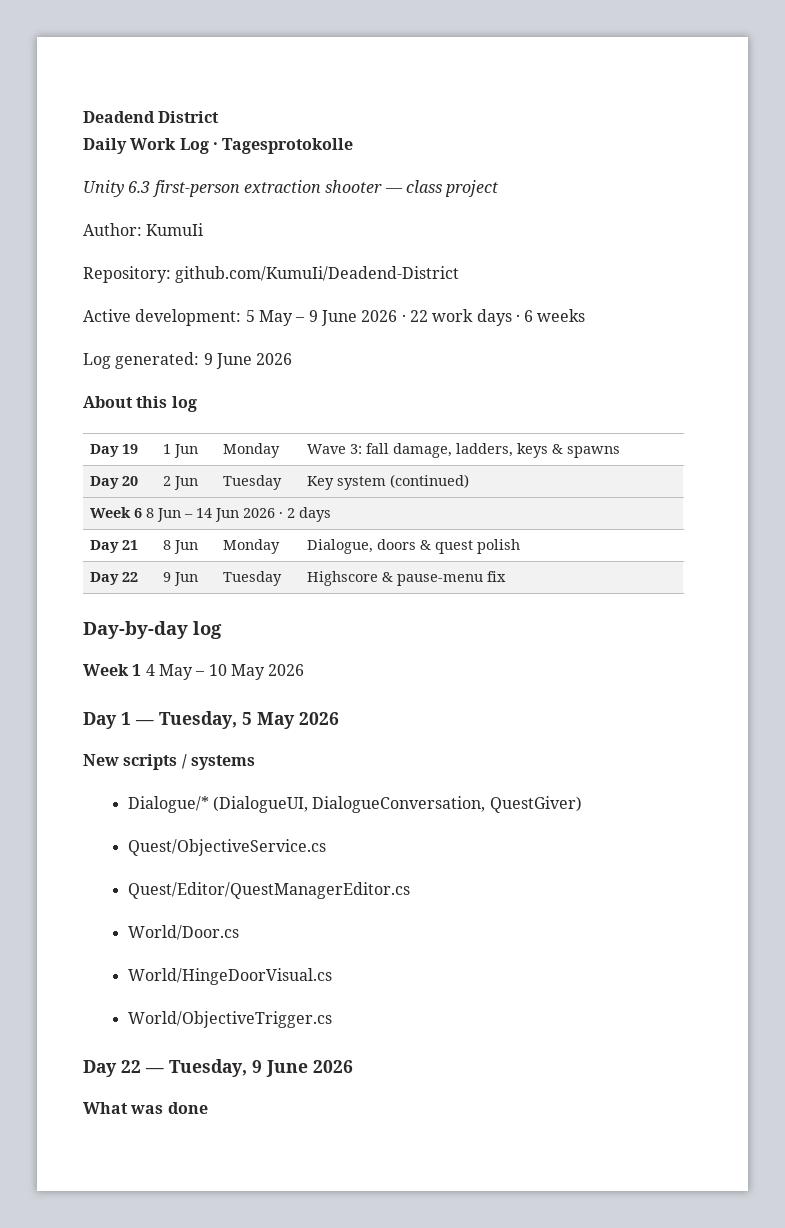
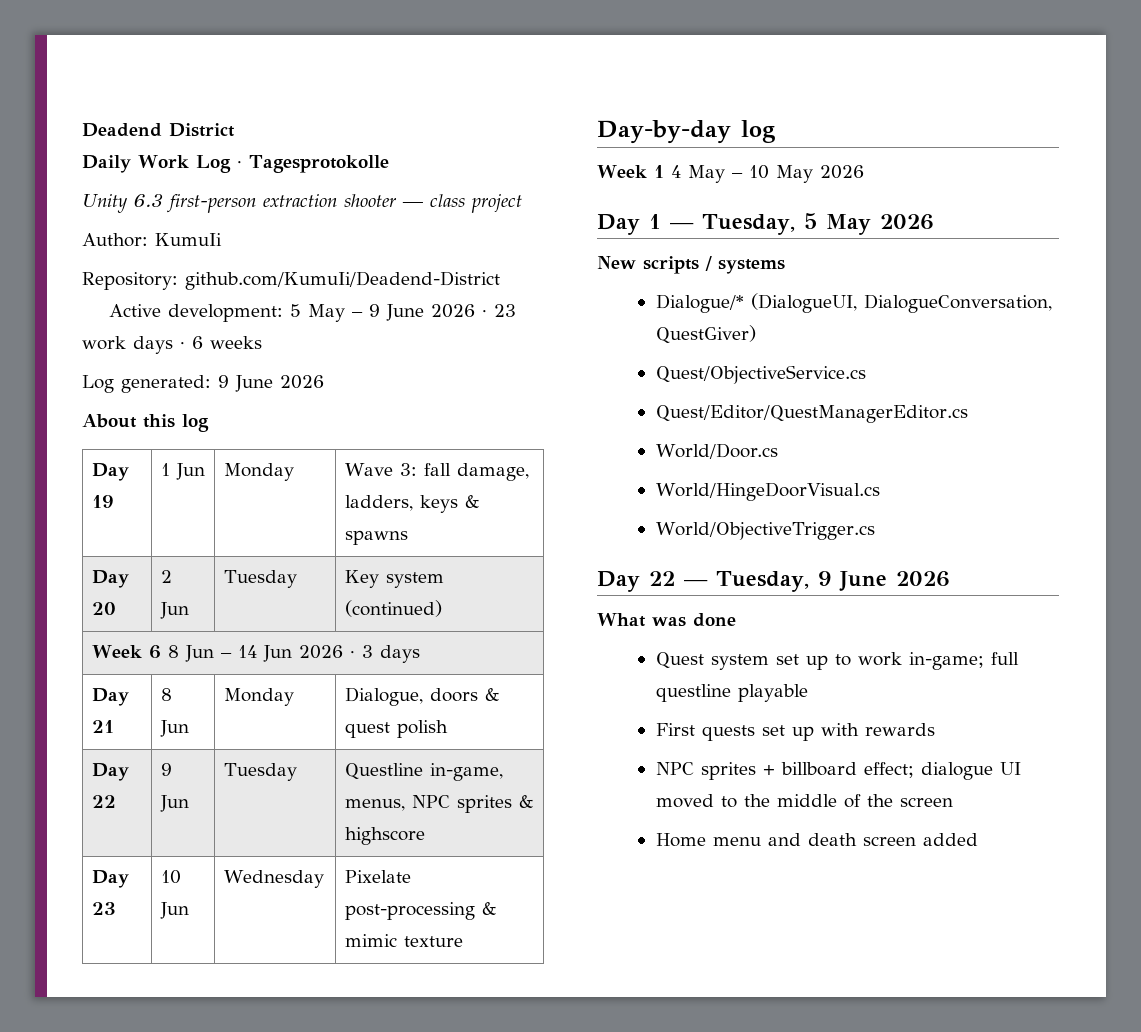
- Active development: 5 May – 9 June 2026 · 22 work days · 6 weeks
+ Active development: 5 May – 9 June 2026 · 23 work days · 6 weeks
- Week 6 8 Jun – 14 Jun 2026 · 2 days
+ Week 6 8 Jun – 14 Jun 2026 · 3 days
- Day 22 | 9 Jun | Tuesday | Highscore & pause-menu fix
+ Day 22 | 9 Jun | Tuesday | Questline in-game, menus, NPC sprites & highscore
+ Day 23 | 10 Jun | Wednesday | Pixelate post-processing & mimic texture
+ Quest system set up to work in-game; full questline playable
+ First quests set up with rewards
+ NPC sprites + billboard effect; dialogue UI moved to the middle of the screen
+ Home menu and death screen added

